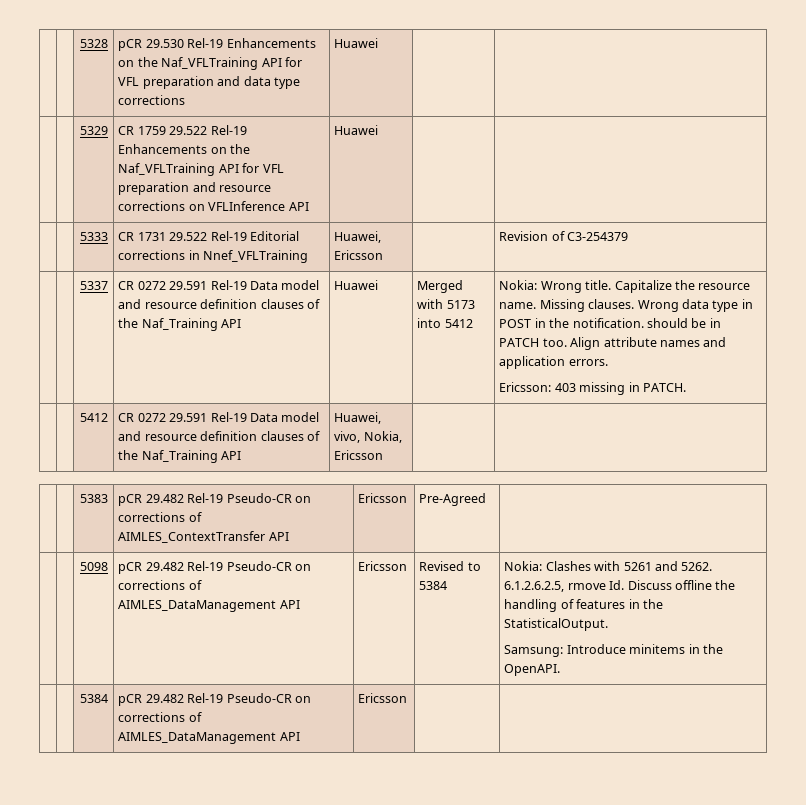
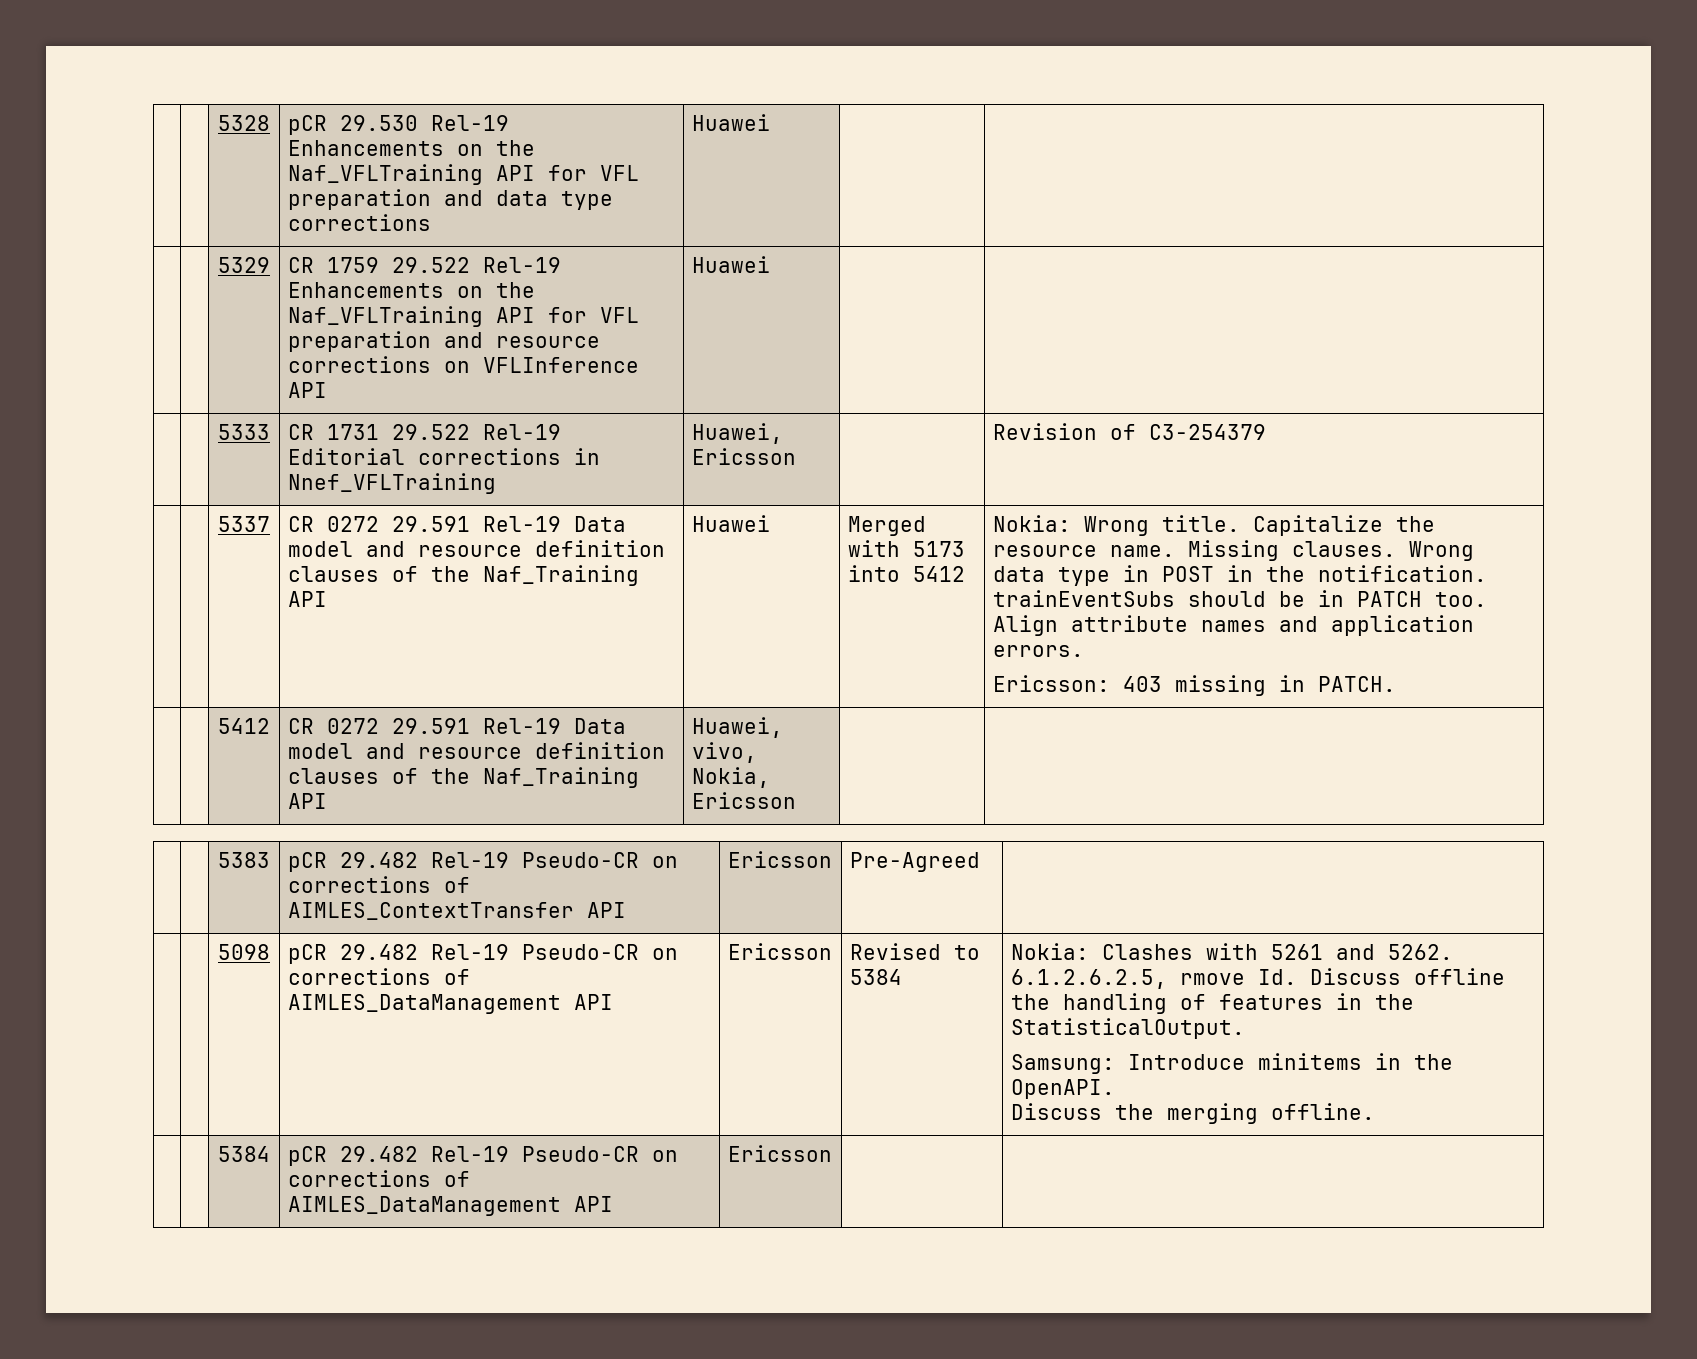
- Wrong data type in POST in the notification. should be in PATCH too.
+ Wrong data type in POST in the notification. trainEventSubs should be in PATCH too.
+ Discuss the merging offline.

